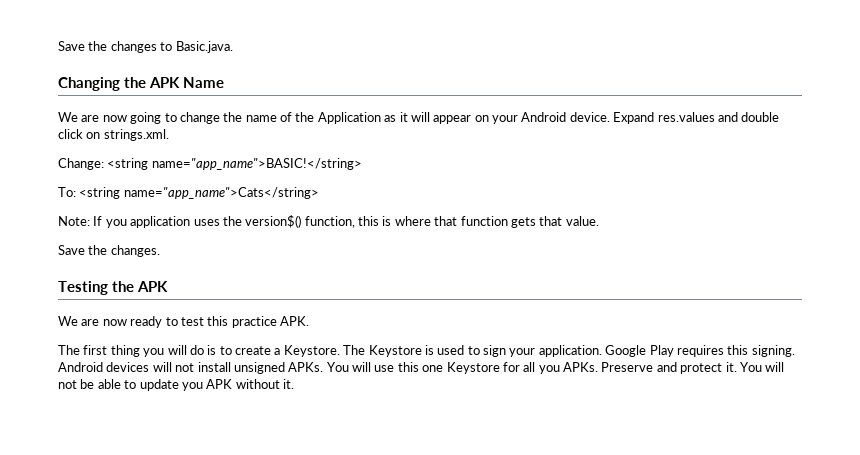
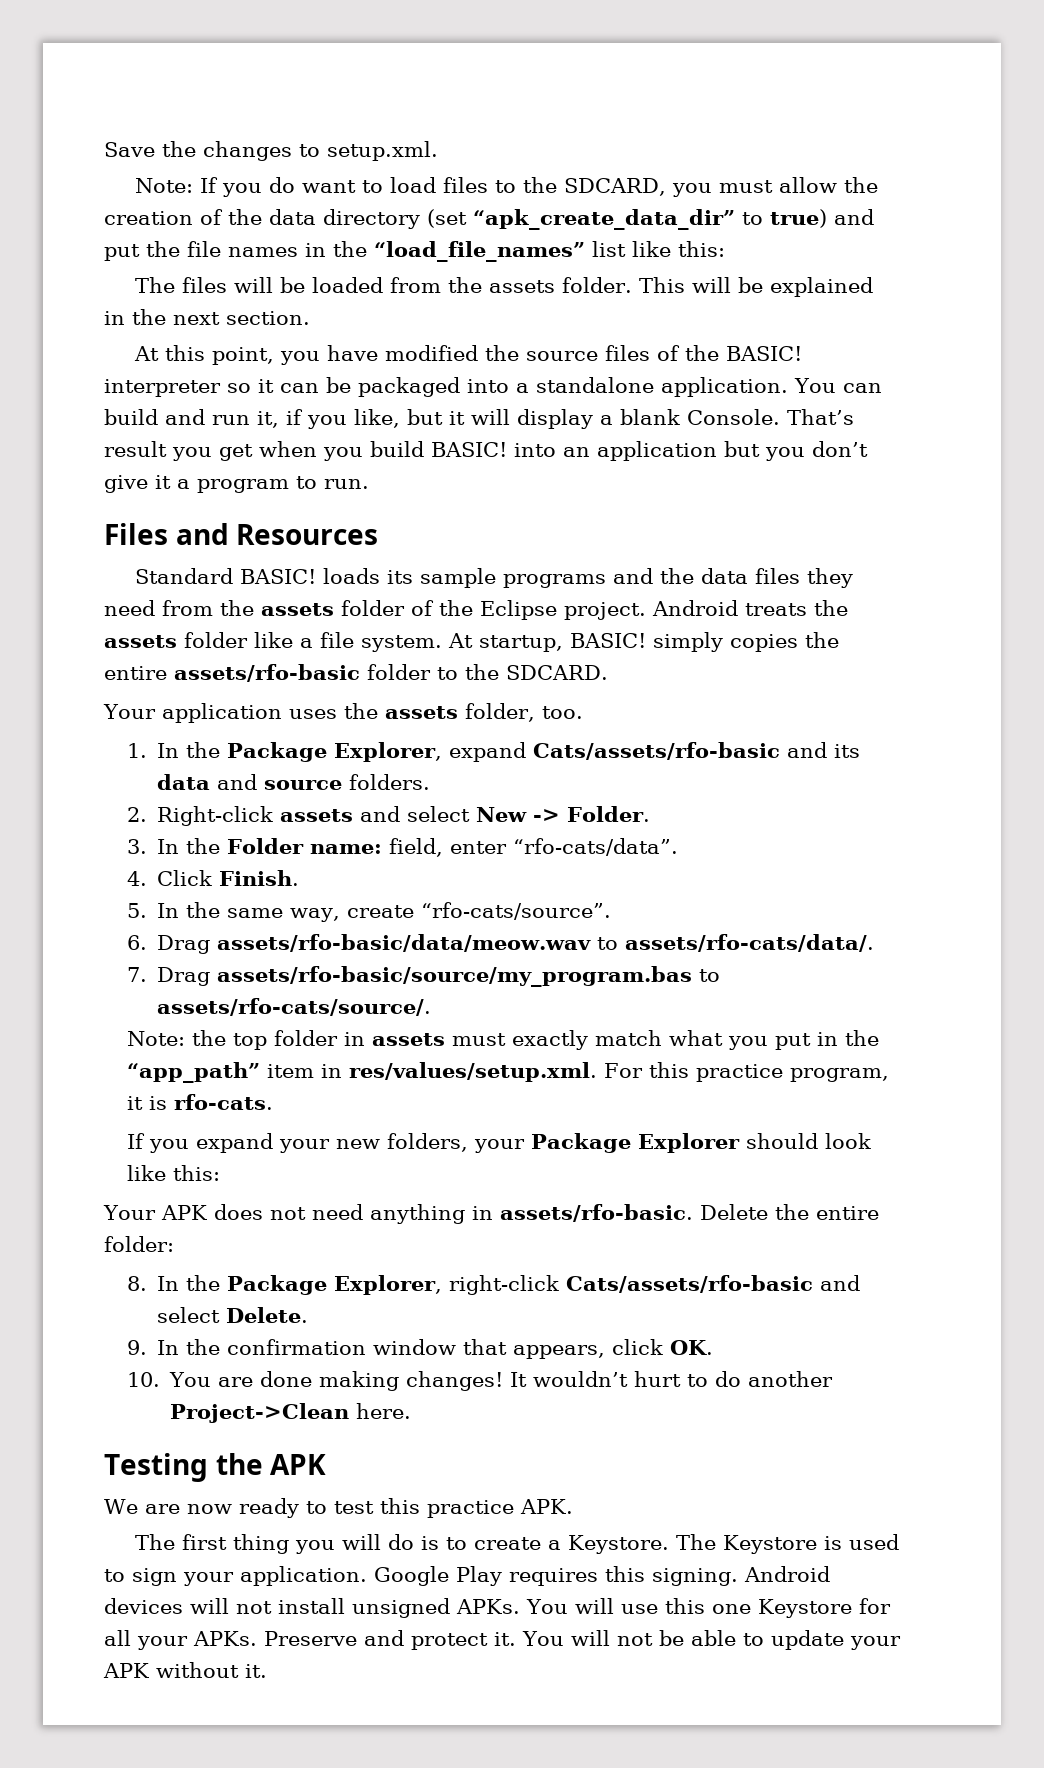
- Save the changes to Basic.java.
- Changing the APK Name
- We are now going to change the name of the Application as it will appear on your Android device. Expand res.values and double click on strings.xml.
- Change: <string name="app_name">BASIC!</string>
- To: <string name="app_name">Cats</string>
- Note: If you application uses the version$() function, this is where that function gets that value.
- Save the changes.
+ Save the changes to setup.xml.
+ Note: If you do want to load files to the SDCARD, you must allow the creation of the data directory (set “apk_create_data_dir” to true) and put the file names in the “load_file_names” list like this:
+ The files will be loaded from the assets folder. This will be explained in the next section.
+ At this point, you have modified the source files of the BASIC! interpreter so it can be packaged into a standalone application. You can build and run it, if you like, but it will display a blank Console. That’s result you get when you build BASIC! into an application but you don’t give it a program to run.
+ Files and Resources
+ Standard BASIC! loads its sample programs and the data files they need from the assets folder of the Eclipse project. Android treats the assets folder like a file system. At startup, BASIC! simply copies the entire assets/rfo-basic folder to the SDCARD.
+ Your application uses the assets folder, too.
+ 1. In the Package Explorer, expand Cats/assets/rfo-basic and its data and source folders.
+ 2. Right-click assets and select New -> Folder.
+ 3. In the Folder name: field, enter “rfo-cats/data”.
+ 4. Click Finish.
+ 5. In the same way, create “rfo-cats/source”.
+ 6. Drag assets/rfo-basic/data/meow.wav to assets/rfo-cats/data/.
+ 7. Drag assets/rfo-basic/source/my_program.bas to assets/rfo-cats/source/.
+ Note: the top folder in assets must exactly match what you put in the “app_path” item in res/values/setup.xml. For this practice program, it is rfo-cats.
+ If you expand your new folders, your Package Explorer should look like this:
+ Your APK does not need anything in assets/rfo-basic. Delete the entire folder:
+ 8. In the Package Explorer, right-click Cats/assets/rfo-basic and select Delete.
+ 9. In the confirmation window that appears, click OK.
+ 10. You are done making changes! It wouldn’t hurt to do another Project->Clean here.
- You will use this one Keystore for all you APKs.
+ You will use this one Keystore for all your APKs.
- You will not be able to update you APK without it.
+ You will not be able to update your APK without it.

